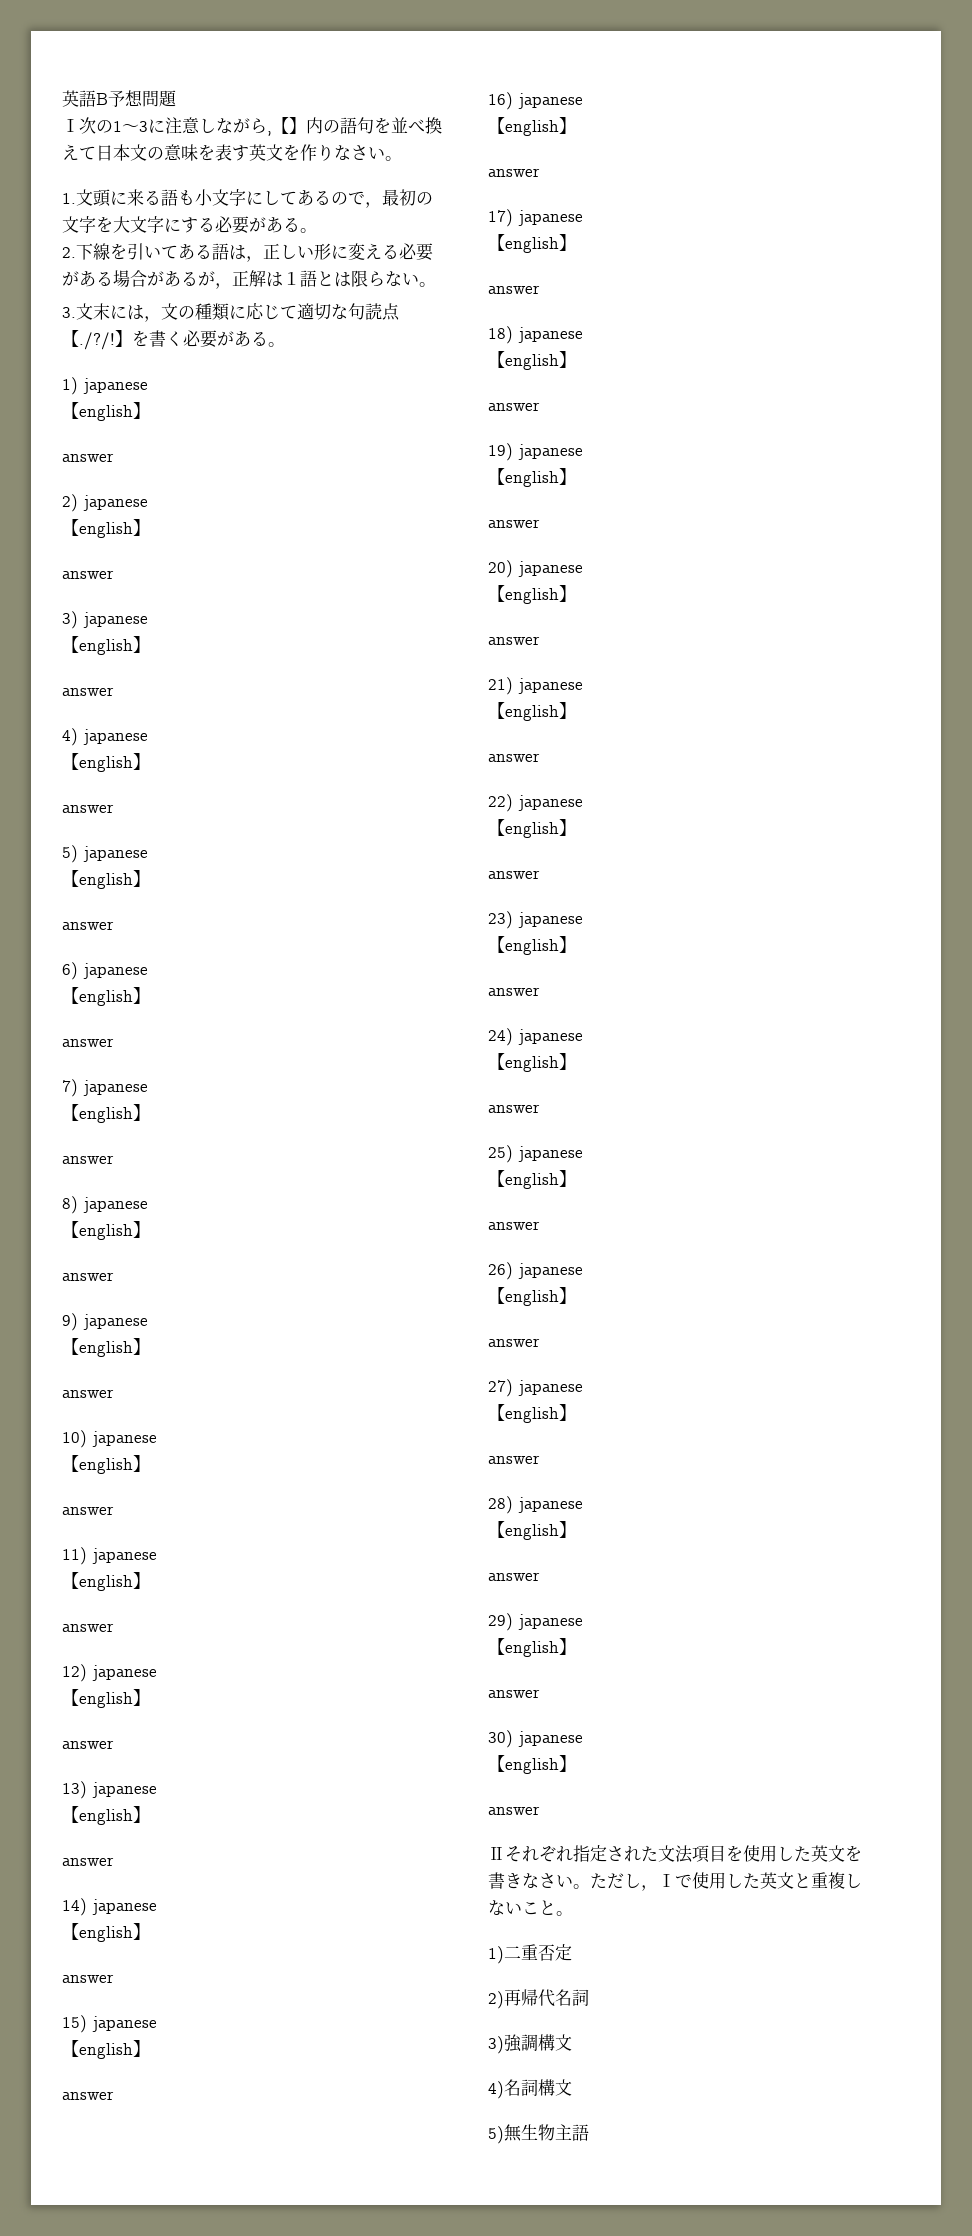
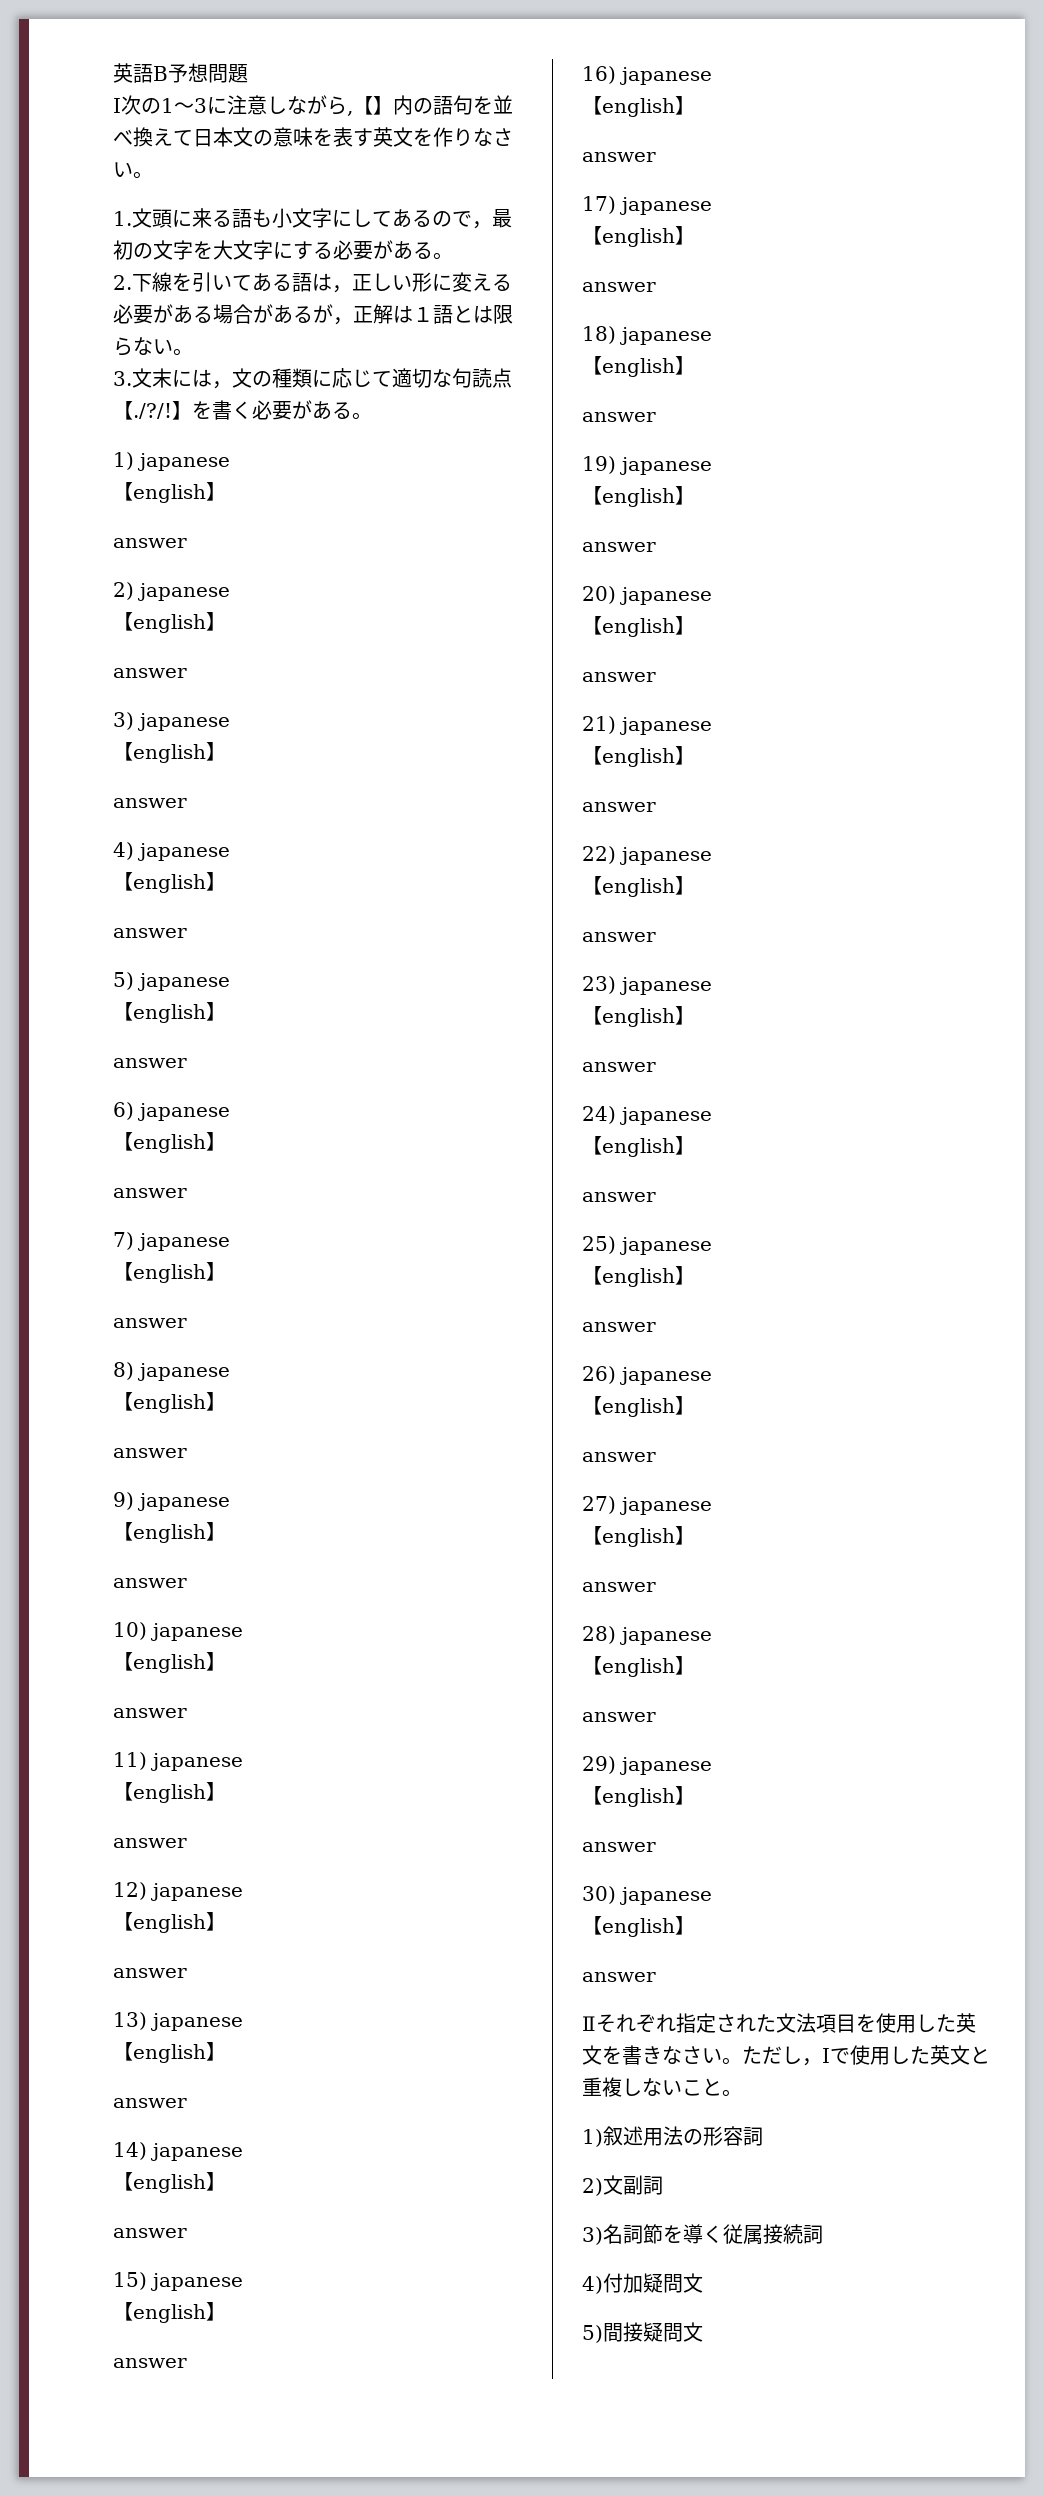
- 1)二重否定
- 2)再帰代名詞
+ 1)叙述用法の形容詞
+ 2)文副詞
- 3)強調構文
- 4)名詞構文
+ 3)名詞節を導く従属接続詞
+ 4)付加疑問文
- 5)無生物主語
+ 5)間接疑問文

